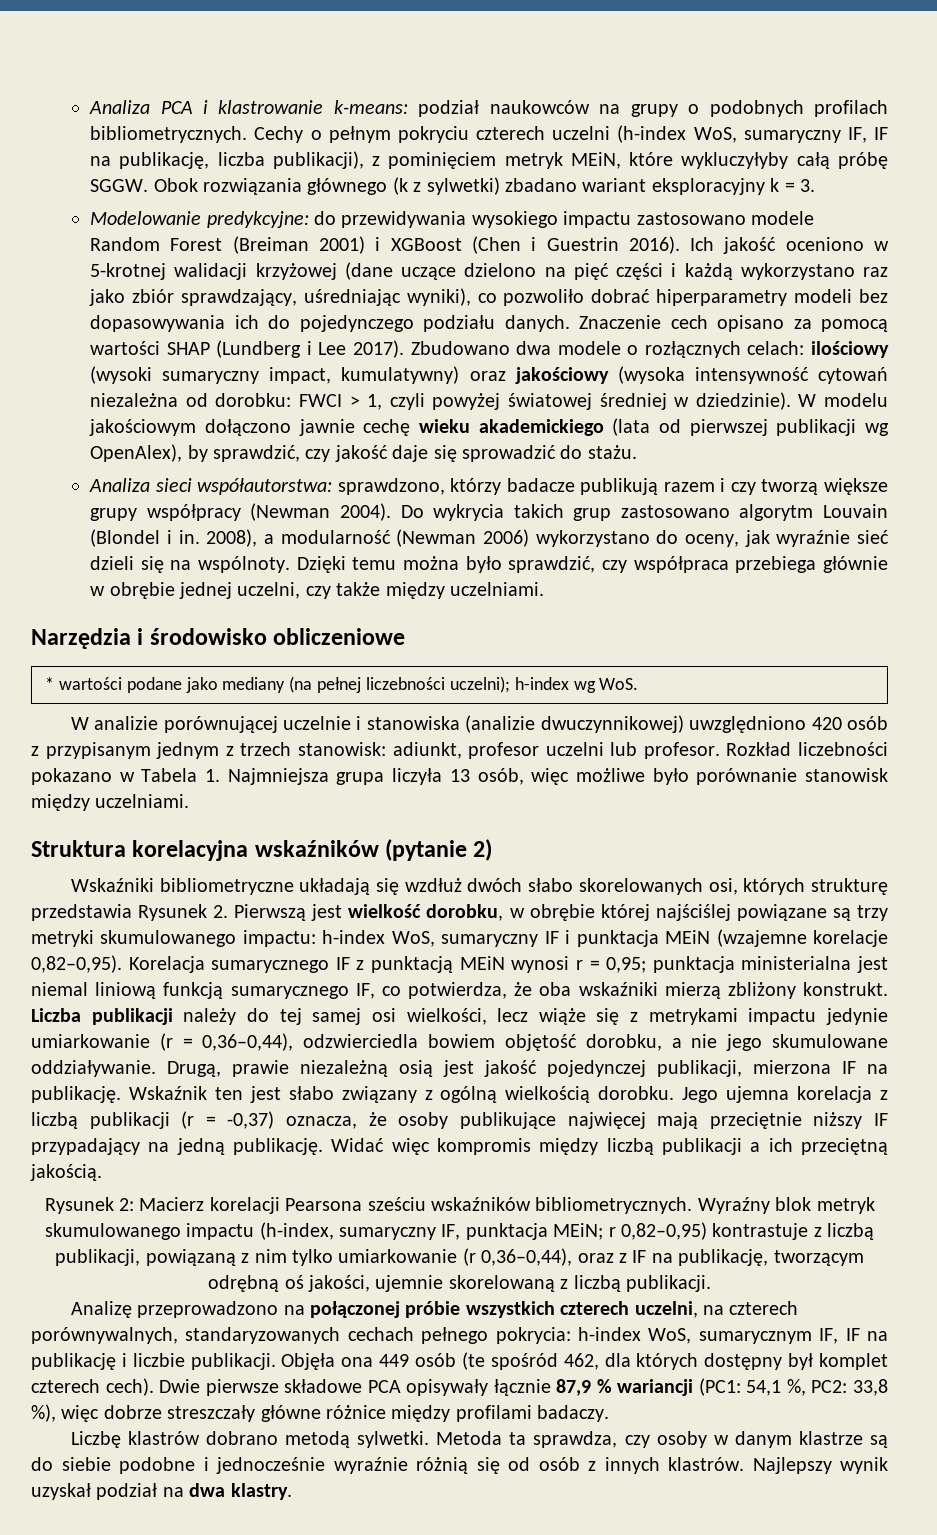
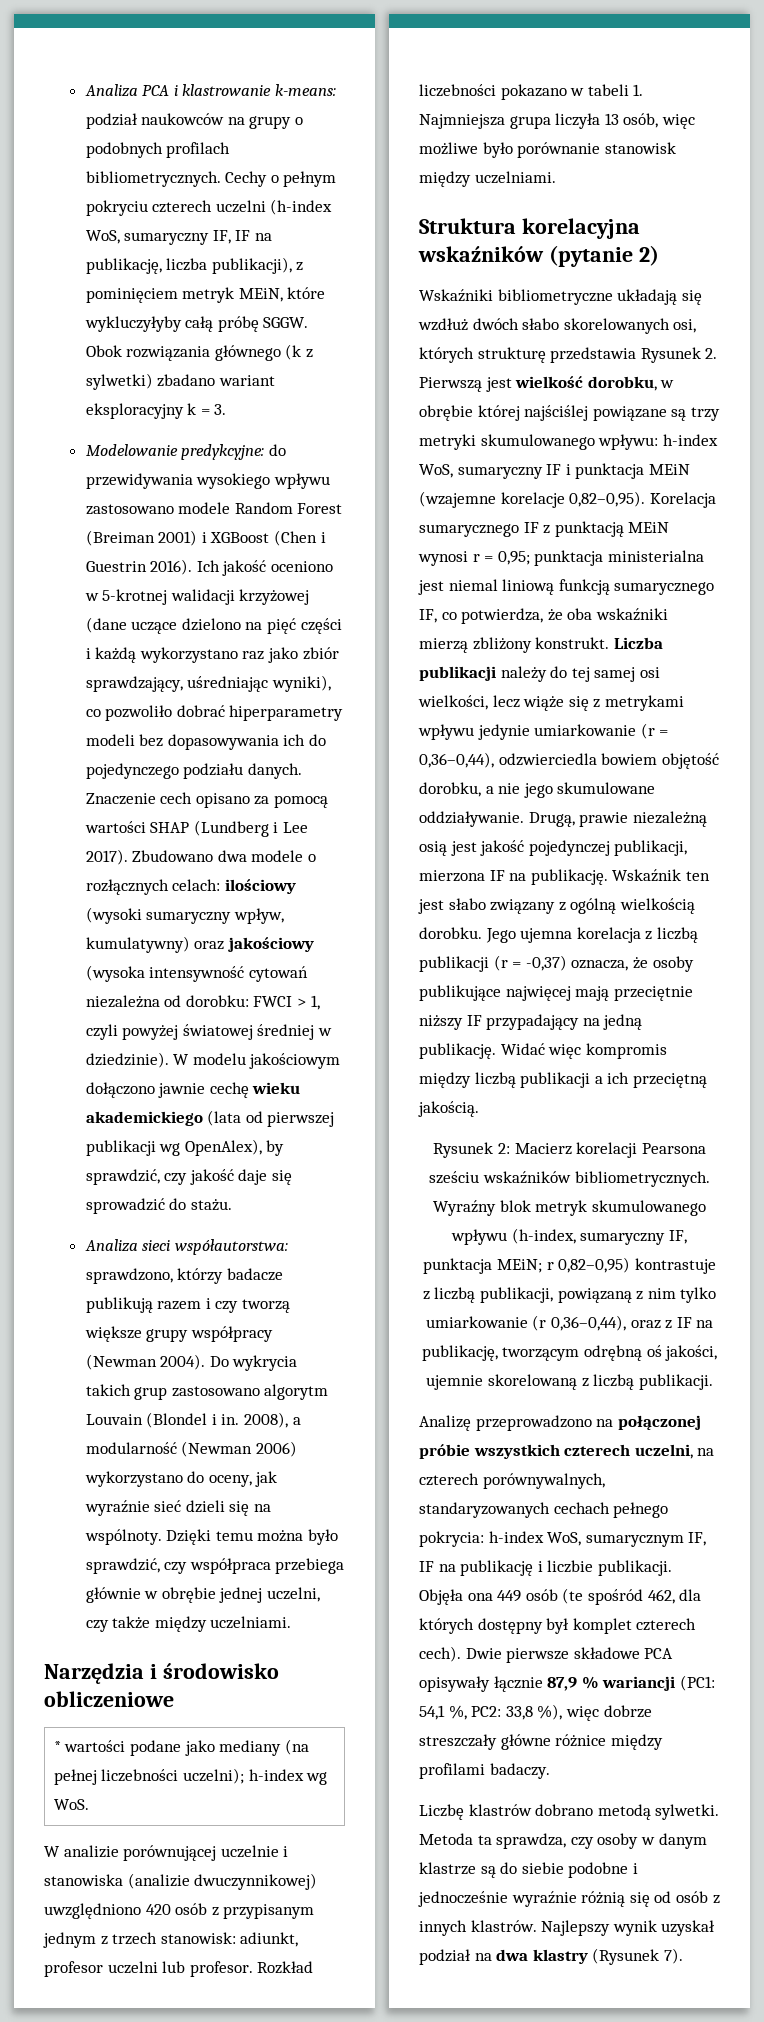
- Modelowanie predykcyjne: do przewidywania wysokiego impactu zastosowano modele Random Forest (Breiman 2001) i XGBoost (Chen i Guestrin 2016).
+ Modelowanie predykcyjne: do przewidywania wysokiego wpływu zastosowano modele Random Forest (Breiman 2001) i XGBoost (Chen i Guestrin 2016).
- Zbudowano dwa modele o rozłącznych celach: ilościowy (wysoki sumaryczny impact, kumulatywny) oraz jakościowy (wysoka intensywność cytowań niezależna od dorobku: FWCI > 1, czyli powyżej światowej średniej w dziedzinie).
+ Zbudowano dwa modele o rozłącznych celach: ilościowy (wysoki sumaryczny wpływ, kumulatywny) oraz jakościowy (wysoka intensywność cytowań niezależna od dorobku: FWCI > 1, czyli powyżej światowej średniej w dziedzinie).
- Rozkład liczebności pokazano w Tabela 1. Najmniejsza grupa liczyła 13 osób, więc możliwe było porównanie stanowisk między uczelniami.
+ Rozkład liczebności pokazano w tabeli 1. Najmniejsza grupa liczyła 13 osób, więc możliwe było porównanie stanowisk między uczelniami.
- Wskaźniki bibliometryczne układają się wzdłuż dwóch słabo skorelowanych osi, których strukturę przedstawia Rysunek 2. Pierwszą jest wielkość dorobku, w obrębie której najściślej powiązane są trzy metryki skumulowanego impactu: h-index WoS, sumaryczny IF i punktacja MEiN (wzajemne korelacje 0,82–0,95).
+ Wskaźniki bibliometryczne układają się wzdłuż dwóch słabo skorelowanych osi, których strukturę przedstawia Rysunek 2. Pierwszą jest wielkość dorobku, w obrębie której najściślej powiązane są trzy metryki skumulowanego wpływu: h-index WoS, sumaryczny IF i punktacja MEiN (wzajemne korelacje 0,82–0,95).
- Liczba publikacji należy do tej samej osi wielkości, lecz wiąże się z metrykami impactu jedynie umiarkowanie (r = 0,36–0,44), odzwierciedla bowiem objętość dorobku, a nie jego skumulowane oddziaływanie.
+ Liczba publikacji należy do tej samej osi wielkości, lecz wiąże się z metrykami wpływu jedynie umiarkowanie (r = 0,36–0,44), odzwierciedla bowiem objętość dorobku, a nie jego skumulowane oddziaływanie.
- Wyraźny blok metryk skumulowanego impactu (h-index, sumaryczny IF, punktacja MEiN; r 0,82–0,95) kontrastuje z liczbą publikacji, powiązaną z nim tylko umiarkowanie (r 0,36–0,44), oraz z IF na publikację, tworzącym odrębną oś jakości, ujemnie skorelowaną z liczbą publikacji.
+ Wyraźny blok metryk skumulowanego wpływu (h-index, sumaryczny IF, punktacja MEiN; r 0,82–0,95) kontrastuje z liczbą publikacji, powiązaną z nim tylko umiarkowanie (r 0,36–0,44), oraz z IF na publikację, tworzącym odrębną oś jakości, ujemnie skorelowaną z liczbą publikacji.
- Najlepszy wynik uzyskał podział na dwa klastry.
+ Najlepszy wynik uzyskał podział na dwa klastry (Rysunek 7).

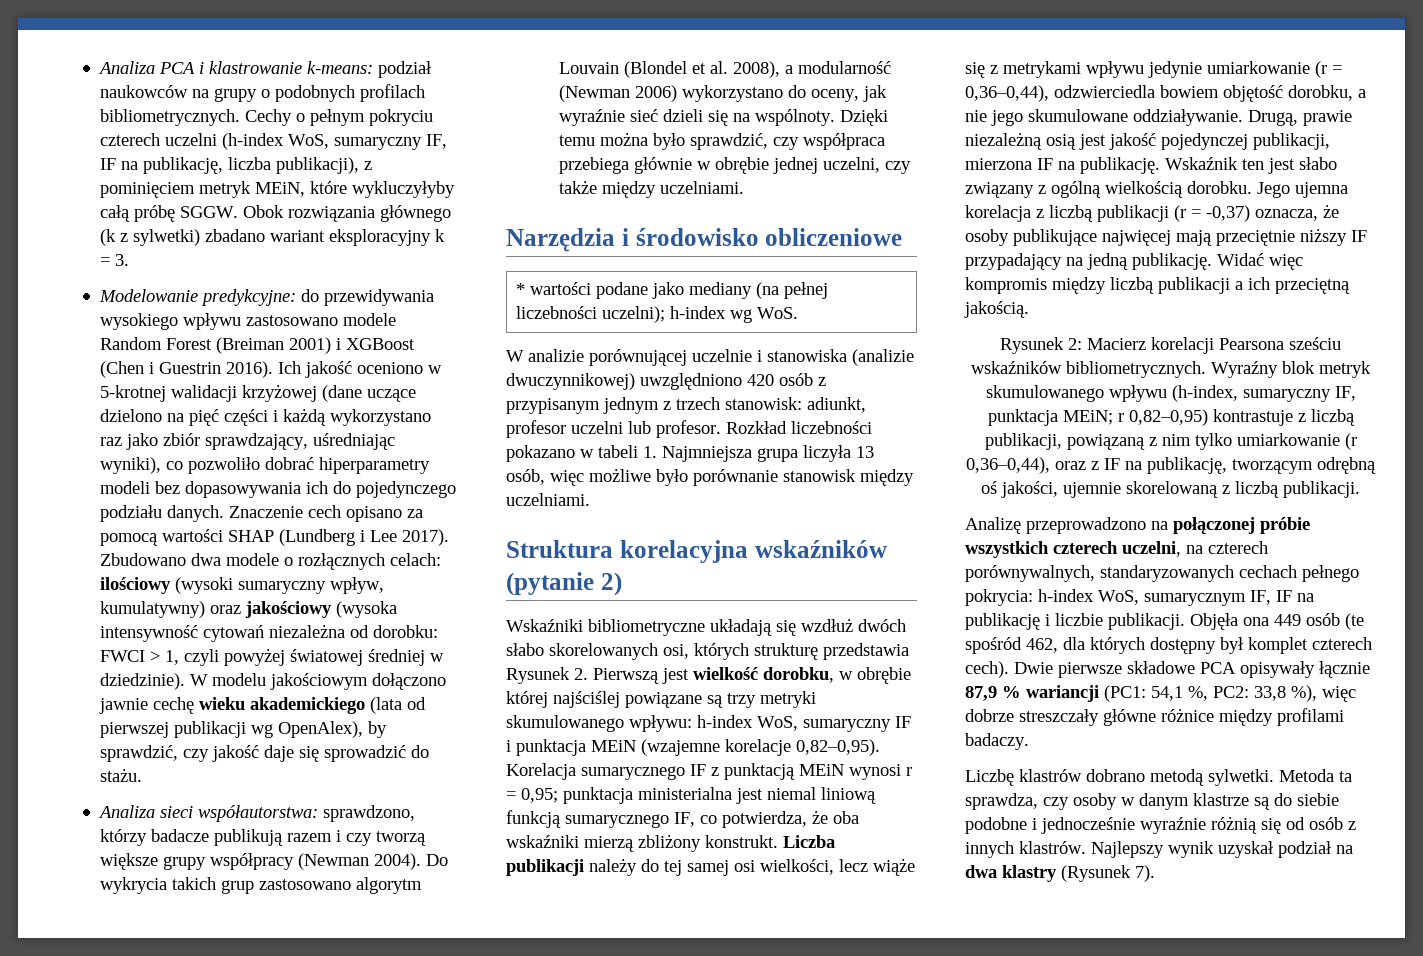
- Do wykrycia takich grup zastosowano algorytm Louvain (Blondel i in. 2008), a modularność (Newman 2006) wykorzystano do oceny, jak wyraźnie sieć dzieli się na wspólnoty.
+ Do wykrycia takich grup zastosowano algorytm Louvain (Blondel et al. 2008), a modularność (Newman 2006) wykorzystano do oceny, jak wyraźnie sieć dzieli się na wspólnoty.

